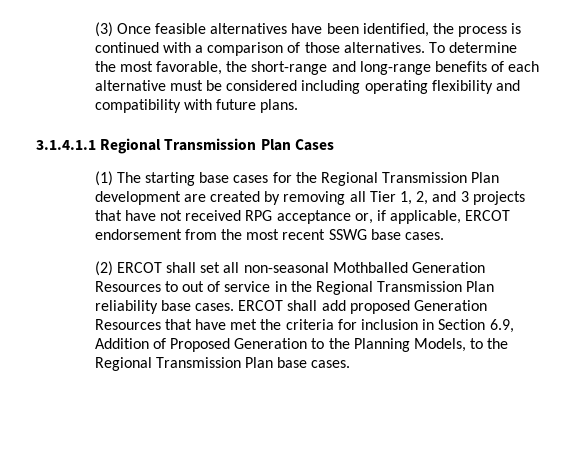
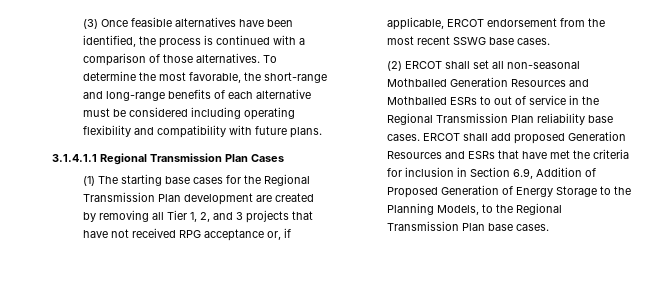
- (2) ERCOT shall set all non-seasonal Mothballed Generation Resources to out of service in the Regional Transmission Plan reliability base cases.
+ (2) ERCOT shall set all non-seasonal Mothballed Generation Resources and Mothballed ESRs to out of service in the Regional Transmission Plan reliability base cases.
- ERCOT shall add proposed Generation Resources that have met the criteria for inclusion in Section 6.9, Addition of Proposed Generation to the Planning Models, to the Regional Transmission Plan base cases.
+ ERCOT shall add proposed Generation Resources and ESRs that have met the criteria for inclusion in Section 6.9, Addition of Proposed Generation of Energy Storage to the Planning Models, to the Regional Transmission Plan base cases.

